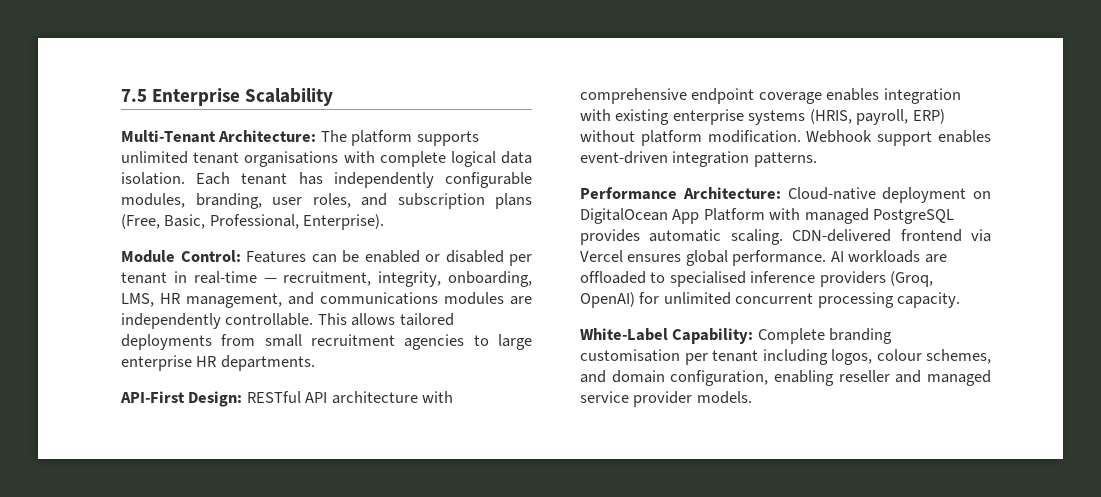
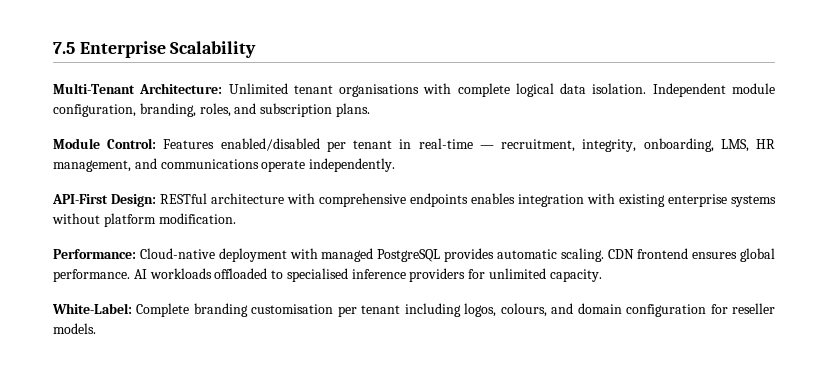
- Multi-Tenant Architecture: The platform supports unlimited tenant organisations with complete logical data isolation.
+ Multi-Tenant Architecture: Unlimited tenant organisations with complete logical data isolation.
- Each tenant has independently configurable modules, branding, user roles, and subscription plans (Free, Basic, Professional, Enterprise).
- Module Control: Features can be enabled or disabled per tenant in real-time — recruitment, integrity, onboarding, LMS, HR management, and communications modules are independently controllable. This allows tailored deployments from small recruitment agencies to large enterprise HR departments.
+ Independent module configuration, branding, roles, and subscription plans.
+ Module Control: Features enabled/disabled per tenant in real-time — recruitment, integrity, onboarding, LMS, HR management, and communications operate independently.
- API-First Design: RESTful API architecture with comprehensive endpoint coverage enables integration with existing enterprise systems (HRIS, payroll, ERP) without platform modification. Webhook support enables event-driven integration patterns.
- Performance Architecture: Cloud-native deployment on DigitalOcean App Platform with managed PostgreSQL provides automatic scaling.
+ API-First Design: RESTful architecture with comprehensive endpoints enables integration with existing enterprise systems without platform modification.
+ Performance: Cloud-native deployment with managed PostgreSQL provides automatic scaling.
- CDN-delivered frontend via Vercel ensures global performance.
+ CDN frontend ensures global performance.
- AI workloads are offloaded to specialised inference providers (Groq, OpenAI) for unlimited concurrent processing capacity.
+ AI workloads offloaded to specialised inference providers for unlimited capacity.
- White-Label Capability: Complete branding customisation per tenant including logos, colour schemes, and domain configuration, enabling reseller and managed service provider models.
+ White-Label: Complete branding customisation per tenant including logos, colours, and domain configuration for reseller models.

